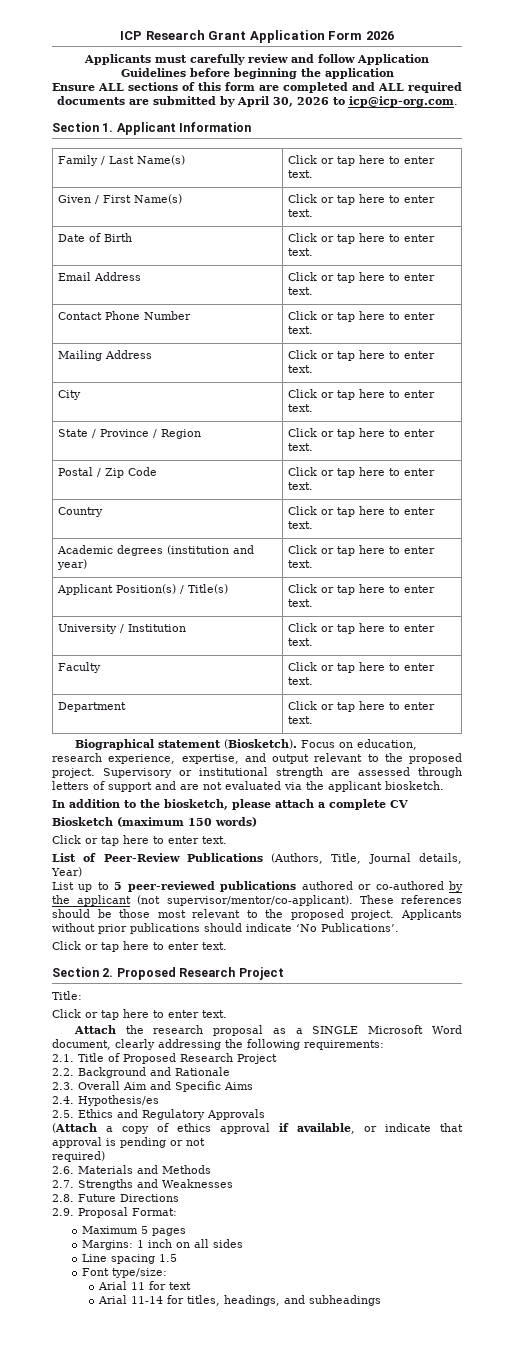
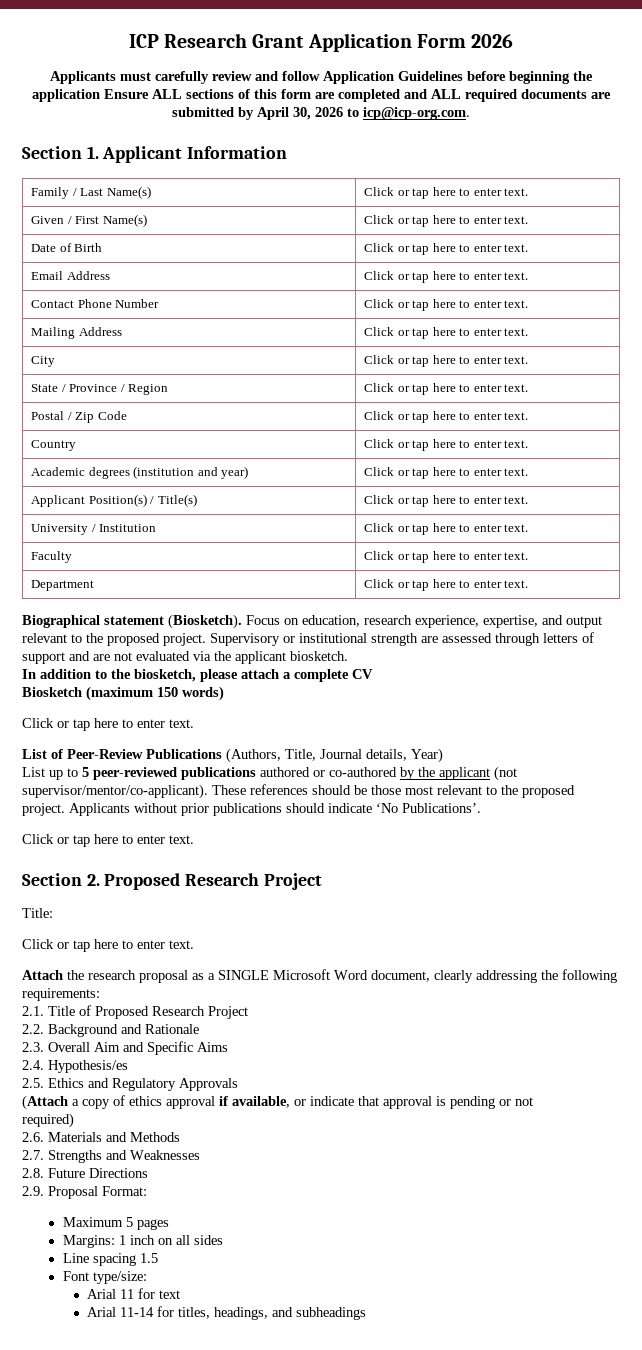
- Applicants must carefully review and follow Application Guidelines before beginning the application
- Ensure ALL sections of this form are completed and ALL required documents are submitted by April 30, 2026 to icp@icp-org.com.
+ Applicants must carefully review and follow Application Guidelines before beginning the application Ensure ALL sections of this form are completed and ALL required documents are submitted by April 30, 2026 to icp@icp-org.com.

